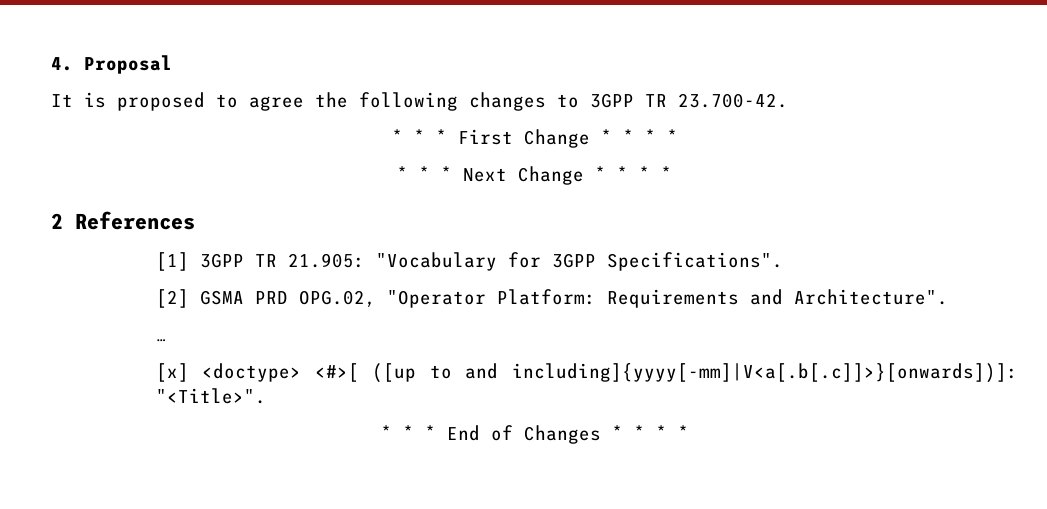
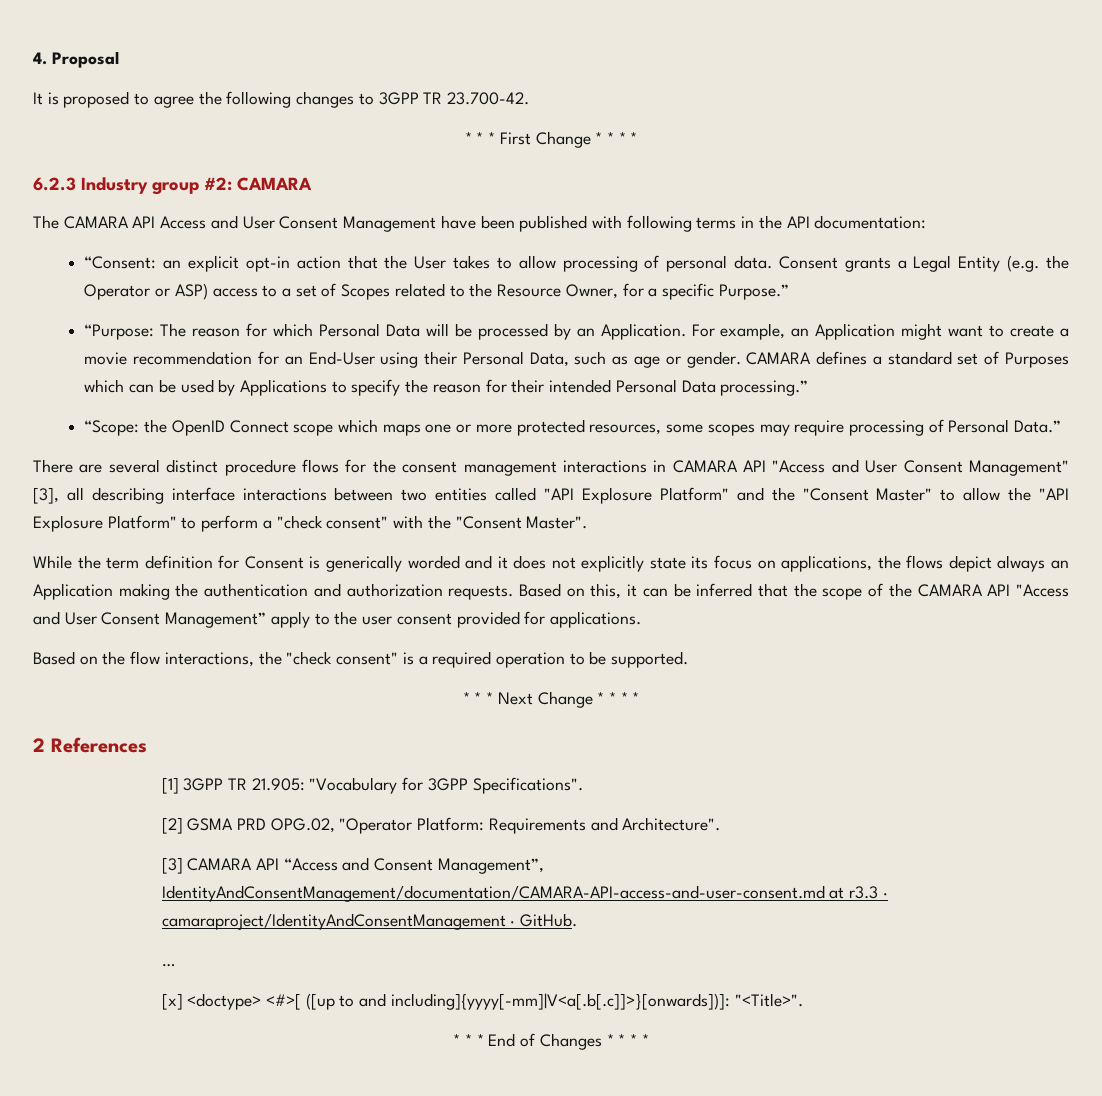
+ 6.2.3 Industry group #2: CAMARA
+ The CAMARA API Access and User Consent Management have been published with following terms in the API documentation:
+ “Consent: an explicit opt-in action that the User takes to allow processing of personal data. Consent grants a Legal Entity (e.g. the Operator or ASP) access to a set of Scopes related to the Resource Owner, for a specific Purpose.”
+ “Purpose: The reason for which Personal Data will be processed by an Application. For example, an Application might want to create a movie recommendation for an End-User using their Personal Data, such as age or gender. CAMARA defines a standard set of Purposes which can be used by Applications to specify the reason for their intended Personal Data processing.”
+ “Scope: the OpenID Connect scope which maps one or more protected resources, some scopes may require processing of Personal Data.”
+ There are several distinct procedure flows for the consent management interactions in CAMARA API "Access and User Consent Management" [3], all describing interface interactions between two entities called "API Explosure Platform" and the "Consent Master" to allow the "API Explosure Platform" to perform a "check consent" with the "Consent Master".
+ While the term definition for Consent is generically worded and it does not explicitly state its focus on applications, the flows depict always an Application making the authentication and authorization requests. Based on this, it can be inferred that the scope of the CAMARA API "Access and User Consent Management” apply to the user consent provided for applications.
+ Based on the flow interactions, the "check consent" is a required operation to be supported.
+ [3] CAMARA API “Access and Consent Management”, IdentityAndConsentManagement/documentation/CAMARA-API-access-and-user-consent.md at r3.3 · camaraproject/IdentityAndConsentManagement · GitHub.

